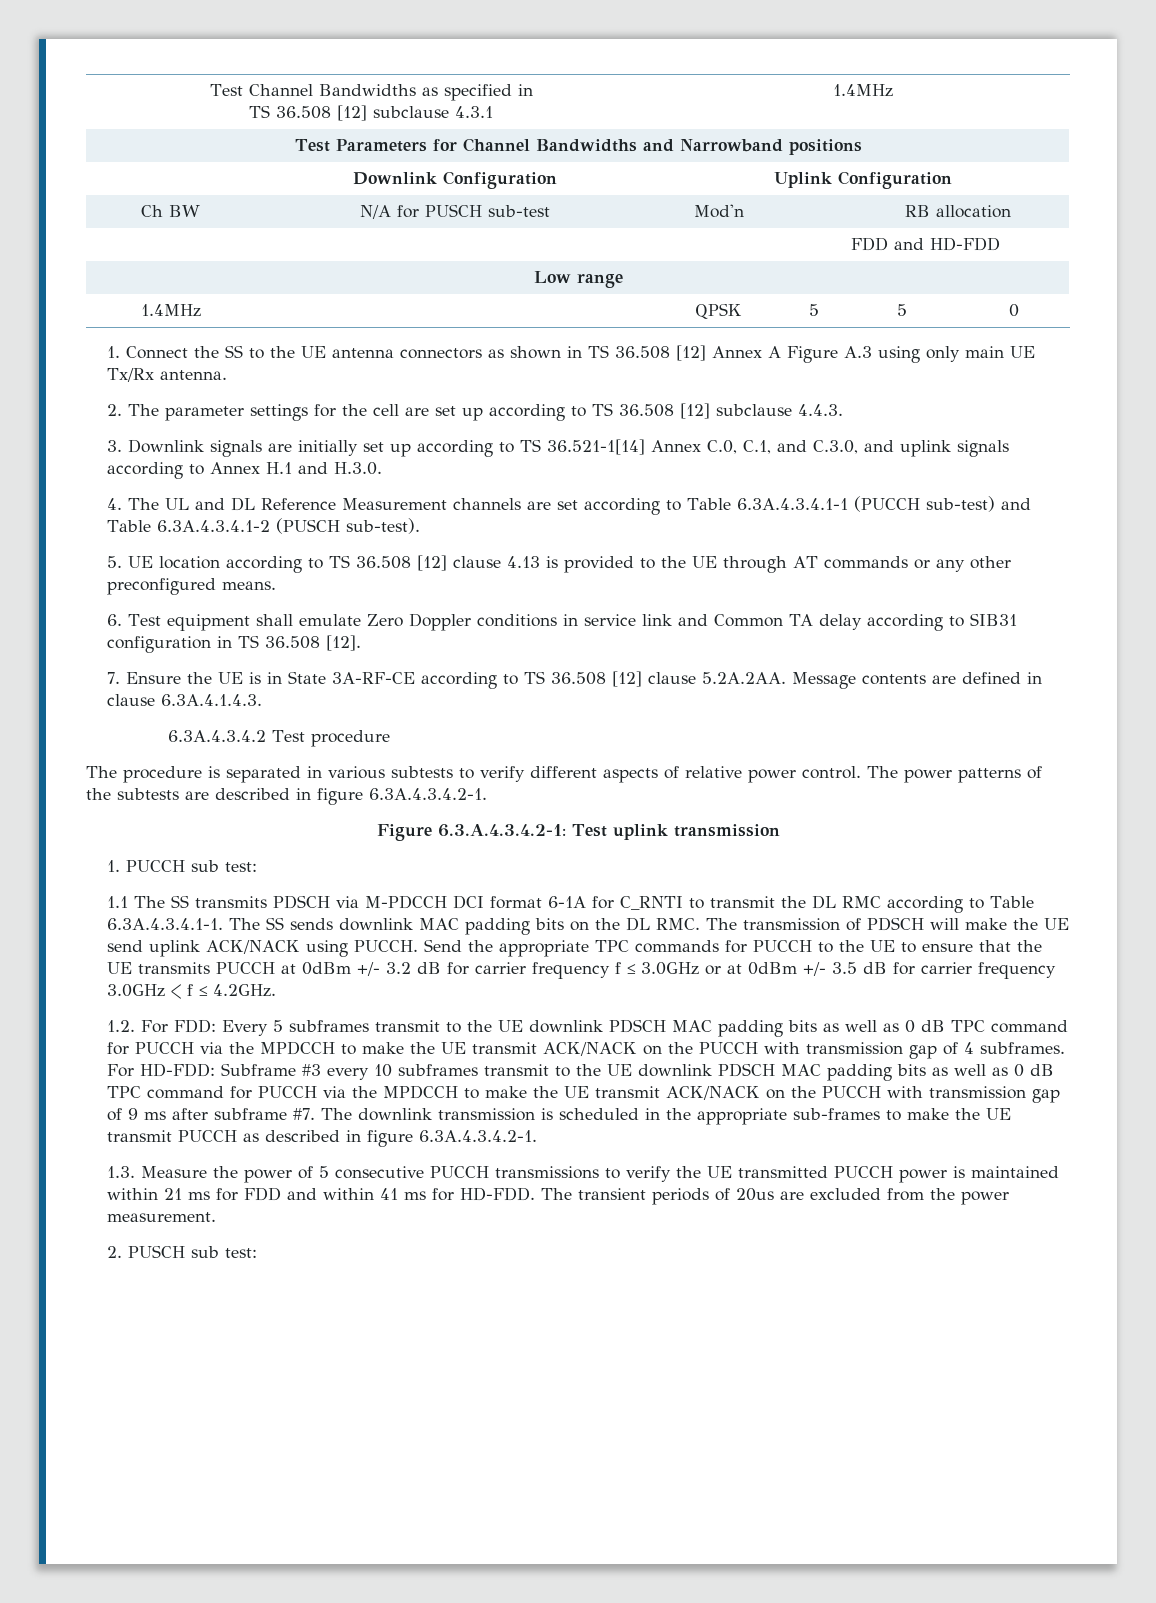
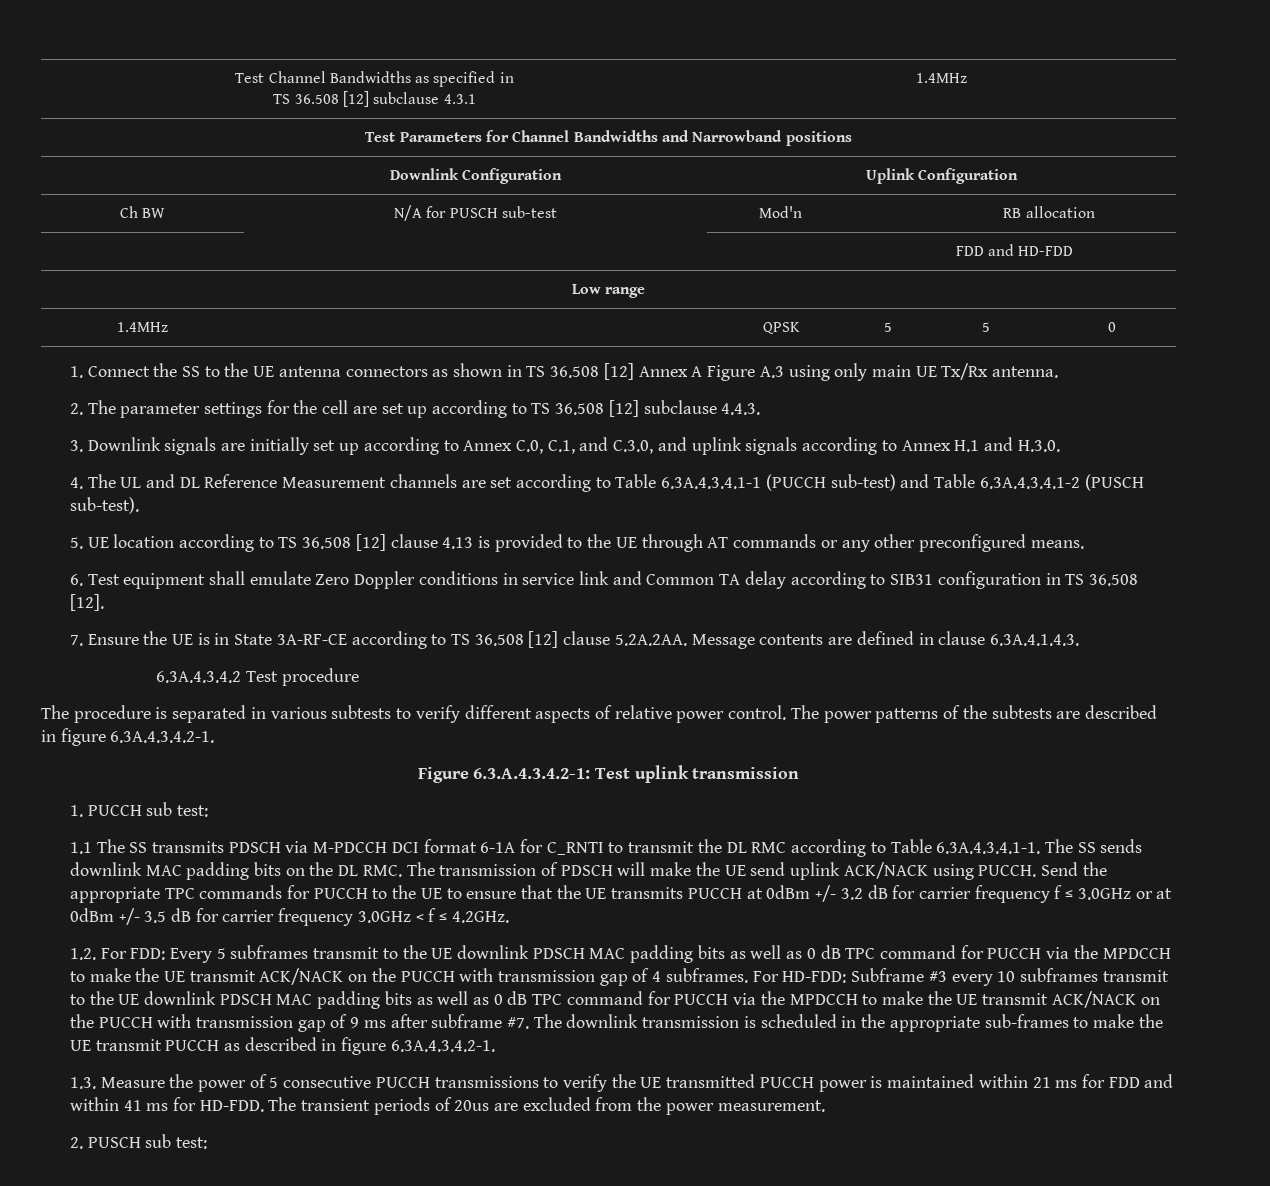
- 3. Downlink signals are initially set up according to TS 36.521-1[14] Annex C.0, C.1, and C.3.0, and uplink signals according to Annex H.1 and H.3.0.
+ 3. Downlink signals are initially set up according to Annex C.0, C.1, and C.3.0, and uplink signals according to Annex H.1 and H.3.0.

